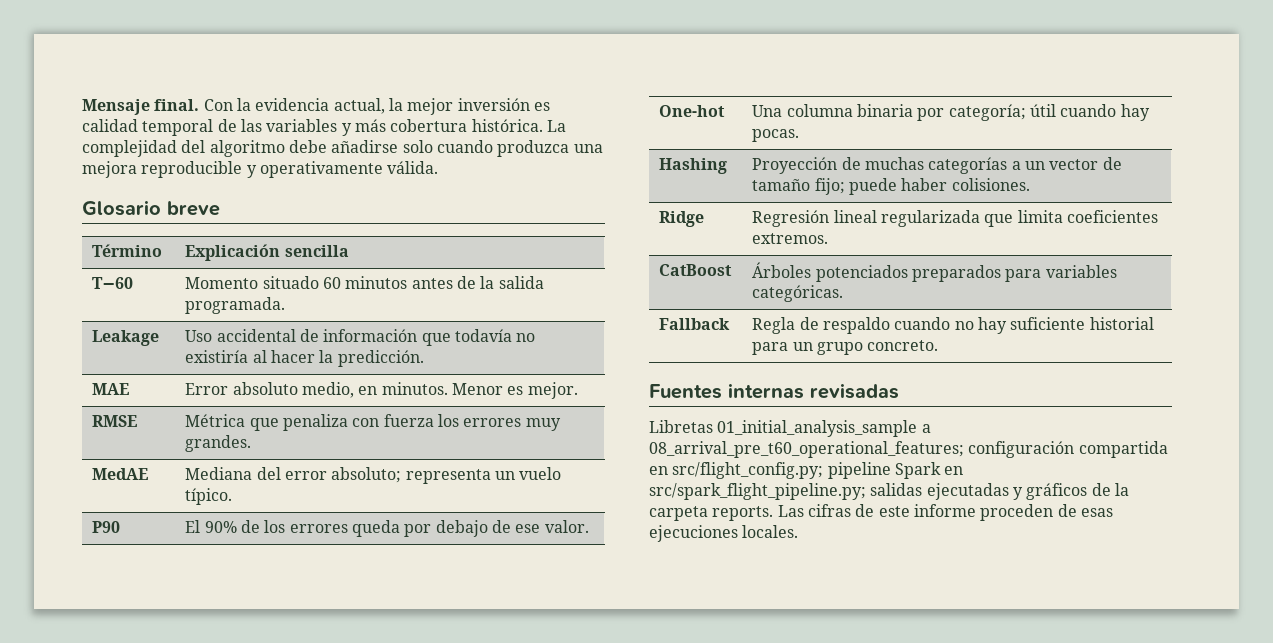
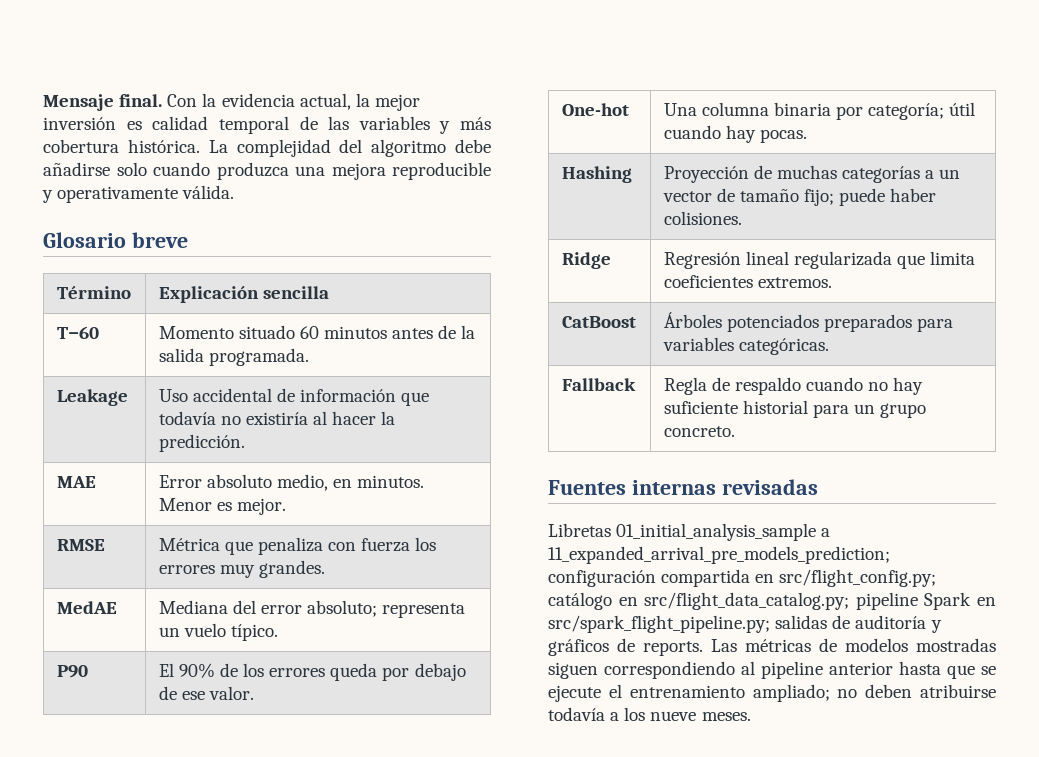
- Libretas 01_initial_analysis_sample a 08_arrival_pre_t60_operational_features; configuración compartida en src/flight_config.py; pipeline Spark en src/spark_flight_pipeline.py; salidas ejecutadas y gráficos de la carpeta reports. Las cifras de este informe proceden de esas ejecuciones locales.
+ Libretas 01_initial_analysis_sample a 11_expanded_arrival_pre_models_prediction; configuración compartida en src/flight_config.py; catálogo en src/flight_data_catalog.py; pipeline Spark en src/spark_flight_pipeline.py; salidas de auditoría y gráficos de reports. Las métricas de modelos mostradas siguen correspondiendo al pipeline anterior hasta que se ejecute el entrenamiento ampliado; no deben atribuirse todavía a los nueve meses.

